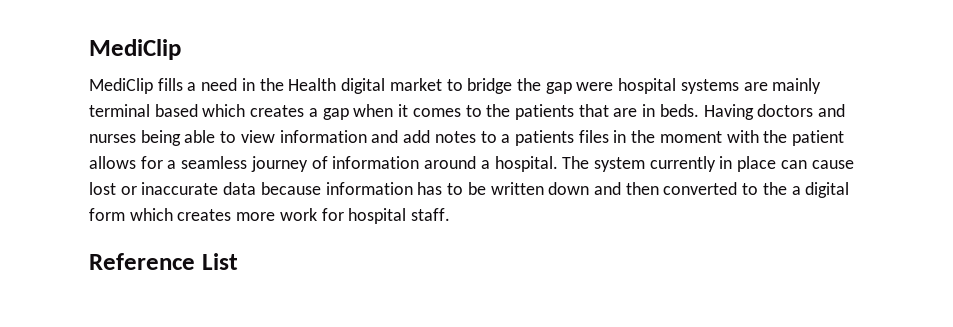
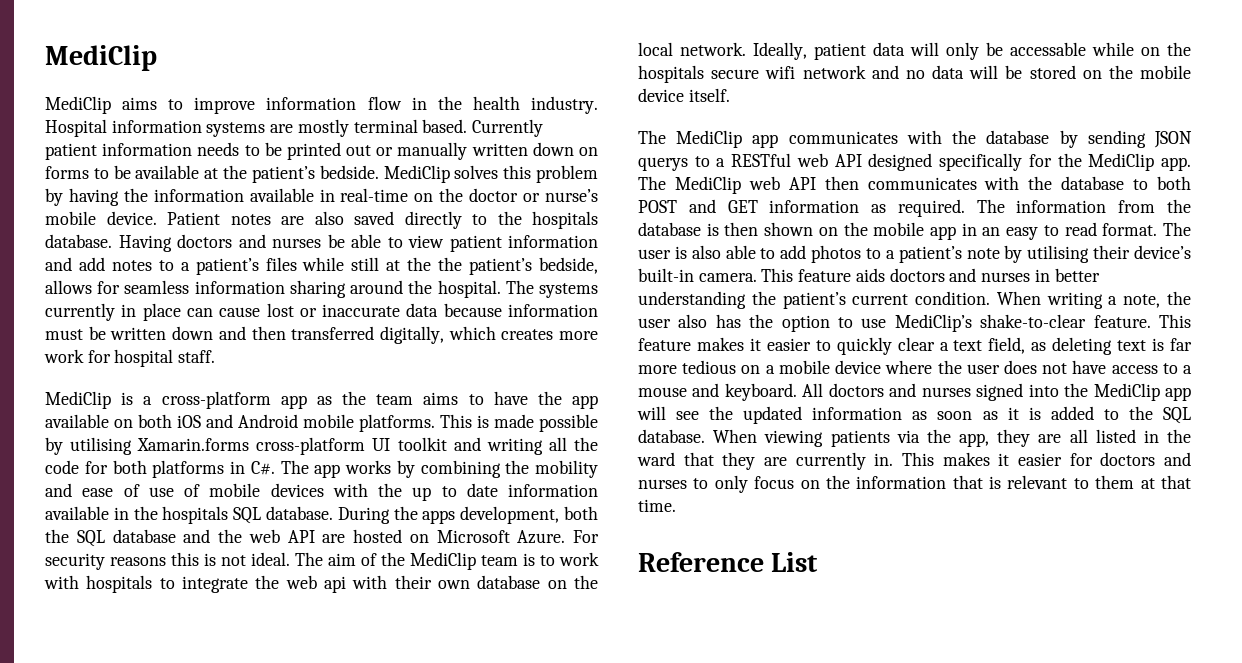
- MediClip fills a need in the Health digital market to bridge the gap were hospital systems are mainly terminal based which creates a gap when it comes to the patients that are in beds.
+ MediClip aims to improve information flow in the health industry. Hospital information systems are mostly terminal based. Currently patient information needs to be printed out or manually written down on forms to be available at the patient’s bedside. MediClip solves this problem by having the information available in real-time on the doctor or nurse’s mobile device. Patient notes are also saved directly to the hospitals database.
- Having doctors and nurses being able to view information and add notes to a patients files in the moment with the patient allows for a seamless journey of information around a hospital.
+ Having doctors and nurses be able to view patient information and add notes to a patient’s files while still at the the patient’s bedside, allows for seamless information sharing around the hospital.
- The system currently in place can cause lost or inaccurate data because information has to be written down and then converted to the a digital form which creates more work for hospital staff.
+ The systems currently in place can cause lost or inaccurate data because information must be written down and then transferred digitally, which creates more work for hospital staff.
+ MediClip is a cross-platform app as the team aims to have the app available on both iOS and Android mobile platforms. This is made possible by utilising Xamarin.forms cross-platform UI toolkit and writing all the code for both platforms in C#. The app works by combining the mobility and ease of use of mobile devices with the up to date information available in the hospitals SQL database. During the apps development, both the SQL database and the web API are hosted on Microsoft Azure. For security reasons this is not ideal. The aim of the MediClip team is to work with hospitals to integrate the web api with their own database on the local network. Ideally, patient data will only be accessable while on the hospitals secure wifi network and no data will be stored on the mobile device itself.
+ The MediClip app communicates with the database by sending JSON querys to a RESTful web API designed specifically for the MediClip app. The MediClip web API then communicates with the database to both POST and GET information as required. The information from the database is then shown on the mobile app in an easy to read format. The user is also able to add photos to a patient’s note by utilising their device’s built-in camera. This feature aids doctors and nurses in better understanding the patient’s current condition. When writing a note, the user also has the option to use MediClip’s shake-to-clear feature. This feature makes it easier to quickly clear a text field, as deleting text is far more tedious on a mobile device where the user does not have access to a mouse and keyboard. All doctors and nurses signed into the MediClip app will see the updated information as soon as it is added to the SQL database. When viewing patients via the app, they are all listed in the ward that they are currently in. This makes it easier for doctors and nurses to only focus on the information that is relevant to them at that time.

